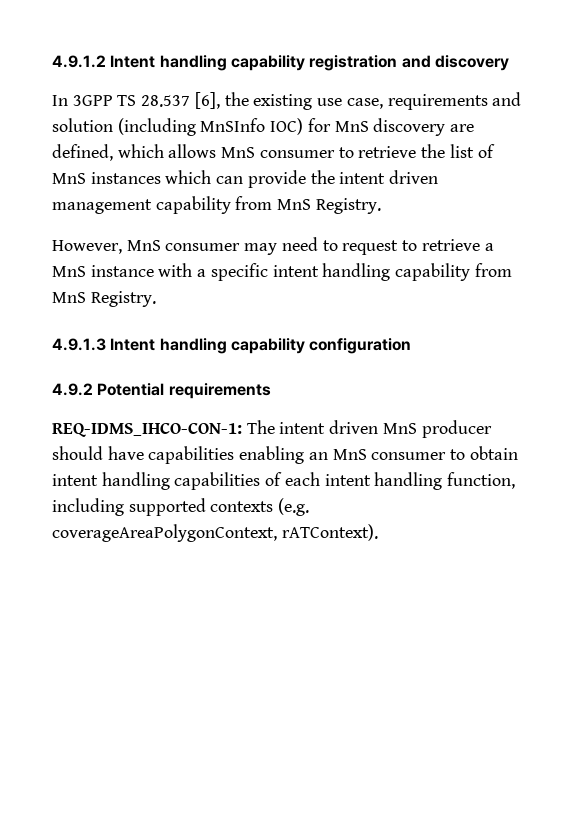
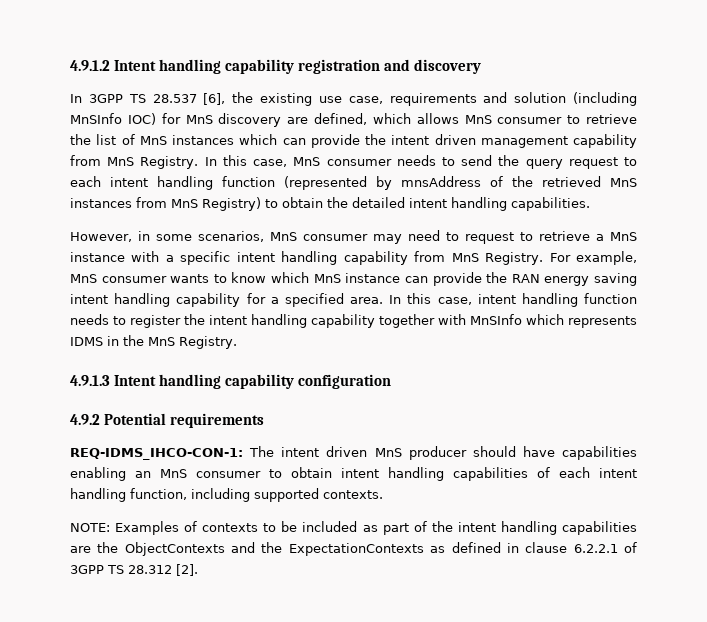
- In 3GPP TS 28.537 [6], the existing use case, requirements and solution (including MnSInfo IOC) for MnS discovery are defined, which allows MnS consumer to retrieve the list of MnS instances which can provide the intent driven management capability from MnS Registry.
- However, MnS consumer may need to request to retrieve a MnS instance with a specific intent handling capability from MnS Registry.
+ In 3GPP TS 28.537 [6], the existing use case, requirements and solution (including MnSInfo IOC) for MnS discovery are defined, which allows MnS consumer to retrieve the list of MnS instances which can provide the intent driven management capability from MnS Registry. In this case, MnS consumer needs to send the query request to each intent handling function (represented by mnsAddress of the retrieved MnS instances from MnS Registry) to obtain the detailed intent handling capabilities.
+ However, in some scenarios, MnS consumer may need to request to retrieve a MnS instance with a specific intent handling capability from MnS Registry. For example, MnS consumer wants to know which MnS instance can provide the RAN energy saving intent handling capability for a specified area. In this case, intent handling function needs to register the intent handling capability together with MnSInfo which represents IDMS in the MnS Registry.
- REQ-IDMS_IHCO-CON-1: The intent driven MnS producer should have capabilities enabling an MnS consumer to obtain intent handling capabilities of each intent handling function, including supported contexts (e.g. coverageAreaPolygonContext, rATContext).
+ REQ-IDMS_IHCO-CON-1: The intent driven MnS producer should have capabilities enabling an MnS consumer to obtain intent handling capabilities of each intent handling function, including supported contexts.
+ NOTE: Examples of contexts to be included as part of the intent handling capabilities are the ObjectContexts and the ExpectationContexts as defined in clause 6.2.2.1 of 3GPP TS 28.312 [2].

